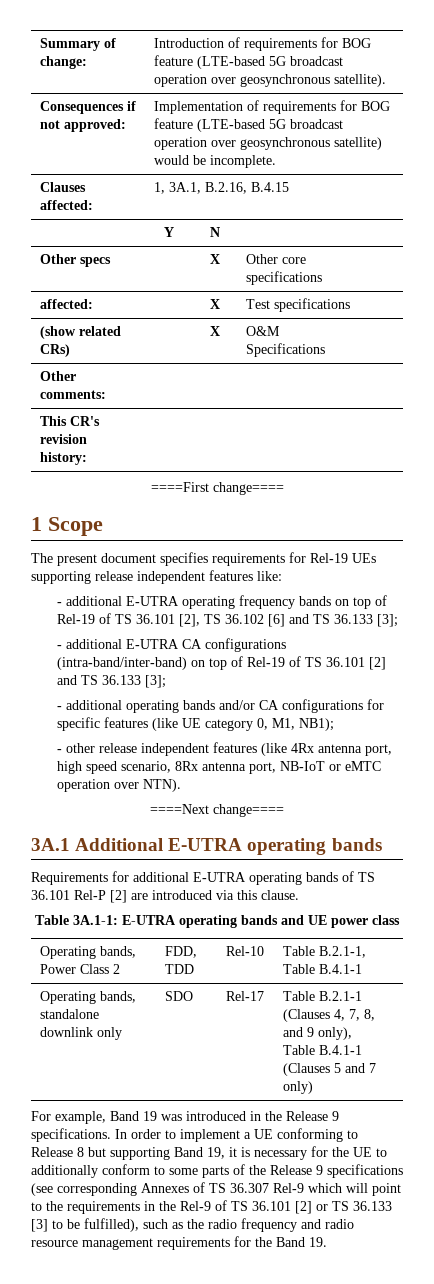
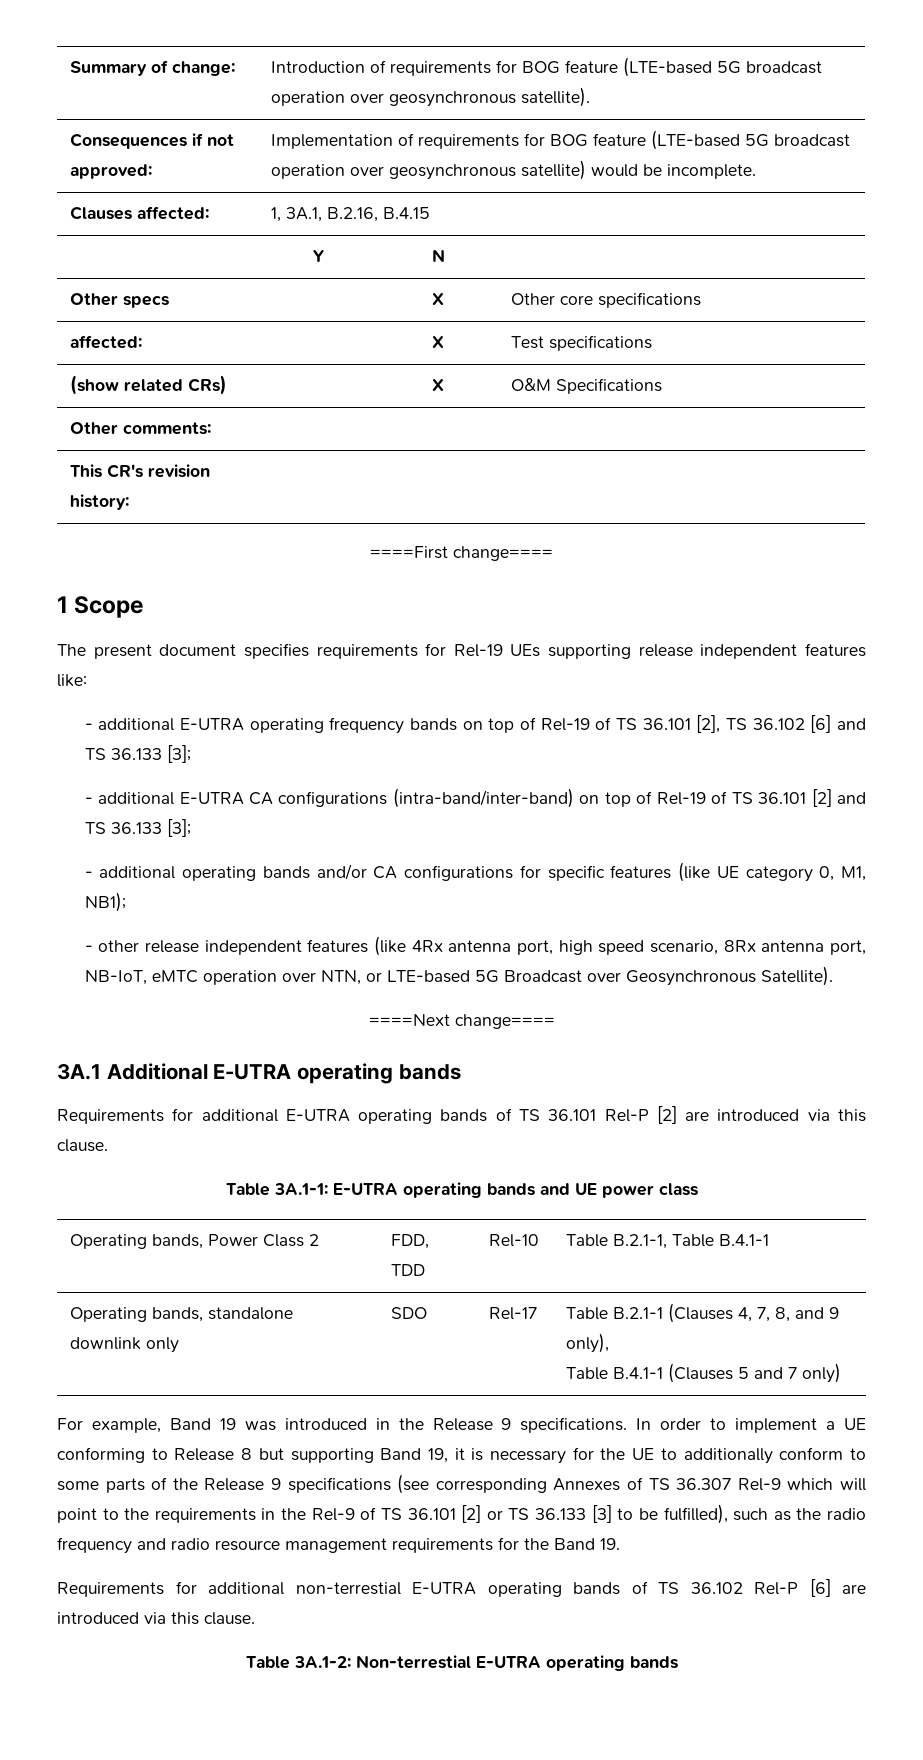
- - other release independent features (like 4Rx antenna port, high speed scenario, 8Rx antenna port, NB-IoT or eMTC operation over NTN).
+ - other release independent features (like 4Rx antenna port, high speed scenario, 8Rx antenna port, NB-IoT, eMTC operation over NTN, or LTE-based 5G Broadcast over Geosynchronous Satellite).
+ Requirements for additional non-terrestial E-UTRA operating bands of TS 36.102 Rel-P [6] are introduced via this clause.
+ Table 3A.1-2: Non-terrestial E-UTRA operating bands

